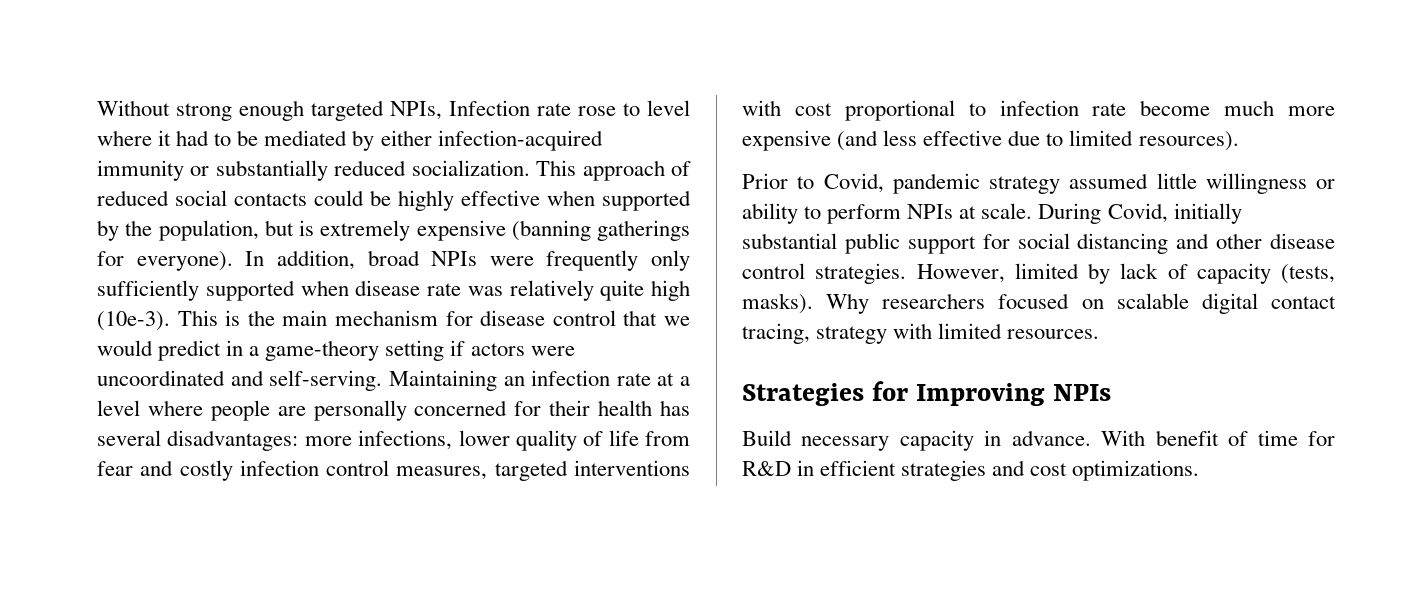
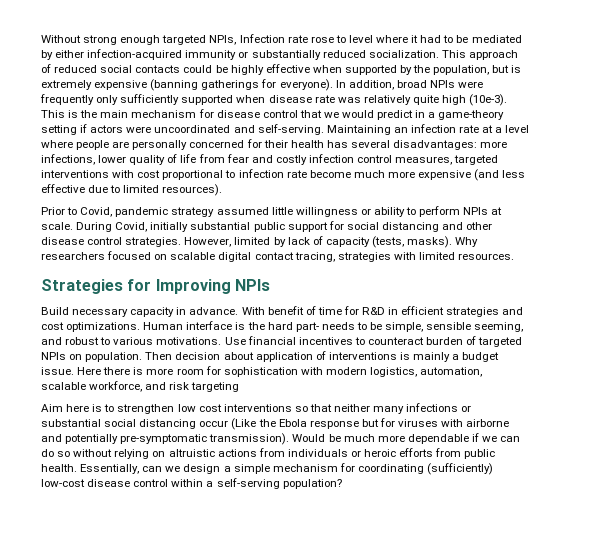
- Why researchers focused on scalable digital contact tracing, strategy with limited resources.
+ Why researchers focused on scalable digital contact tracing, strategies with limited resources.
+ Human interface is the hard part- needs to be simple, sensible seeming, and robust to various motivations. Use financial incentives to counteract burden of targeted NPIs on population. Then decision about application of interventions is mainly a budget issue. Here there is more room for sophistication with modern logistics, automation, scalable workforce, and risk targeting
+ Aim here is to strengthen low cost interventions so that neither many infections or substantial social distancing occur (Like the Ebola response but for viruses with airborne and potentially pre-symptomatic transmission). Would be much more dependable if we can do so without relying on altruistic actions from individuals or heroic efforts from public health. Essentially, can we design a simple mechanism for coordinating (sufficiently) low-cost disease control within a self-serving population?

